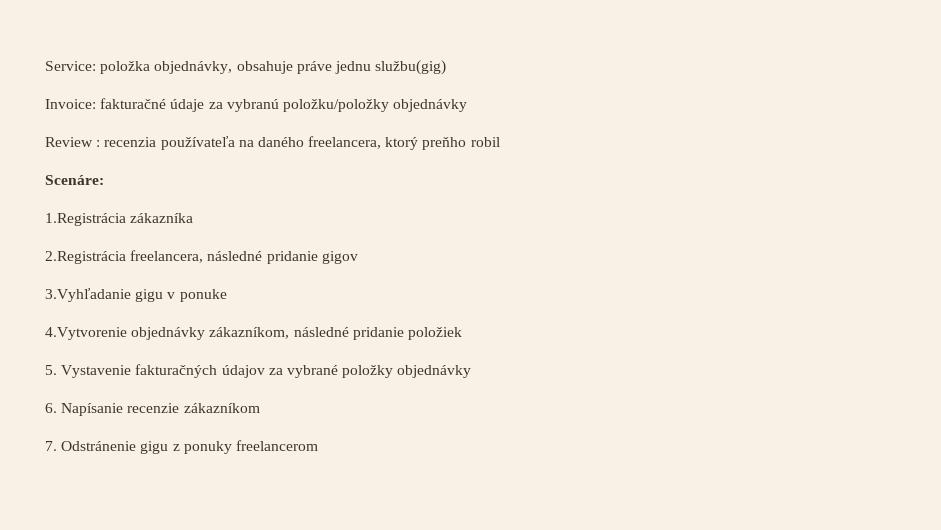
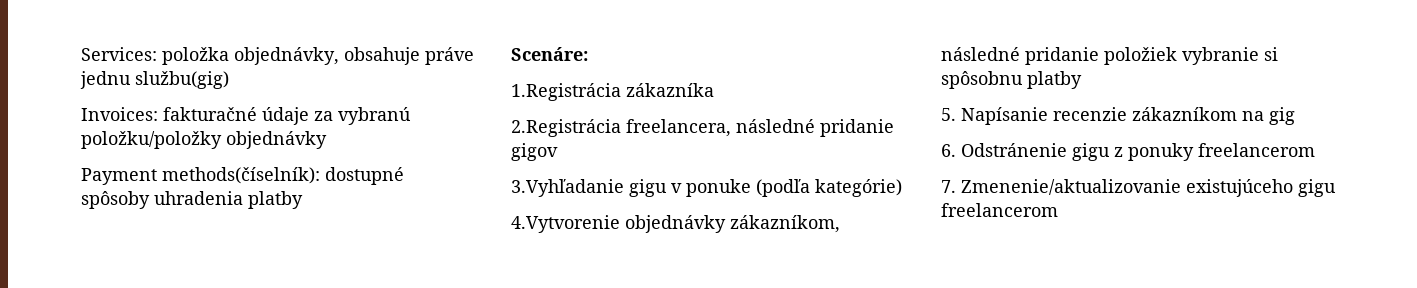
- Service: položka objednávky, obsahuje práve jednu službu(gig)
+ Services: položka objednávky, obsahuje práve jednu službu(gig)
- Invoice: fakturačné údaje za vybranú položku/položky objednávky
+ Invoices: fakturačné údaje za vybranú položku/položky objednávky
- Review : recenzia používateľa na daného freelancera, ktorý preňho robil
+ Payment methods(číselník): dostupné spôsoby uhradenia platby
- 3.Vyhľadanie gigu v ponuke
+ 3.Vyhľadanie gigu v ponuke (podľa kategórie)
- 4.Vytvorenie objednávky zákazníkom, následné pridanie položiek
- 5. Vystavenie fakturačných údajov za vybrané položky objednávky
- 6. Napísanie recenzie zákazníkom
- 7. Odstránenie gigu z ponuky freelancerom
+ 4.Vytvorenie objednávky zákazníkom, následné pridanie položiek vybranie si spôsobnu platby
+ 5. Napísanie recenzie zákazníkom na gig
+ 6. Odstránenie gigu z ponuky freelancerom
+ 7. Zmenenie/aktualizovanie existujúceho gigu freelancerom

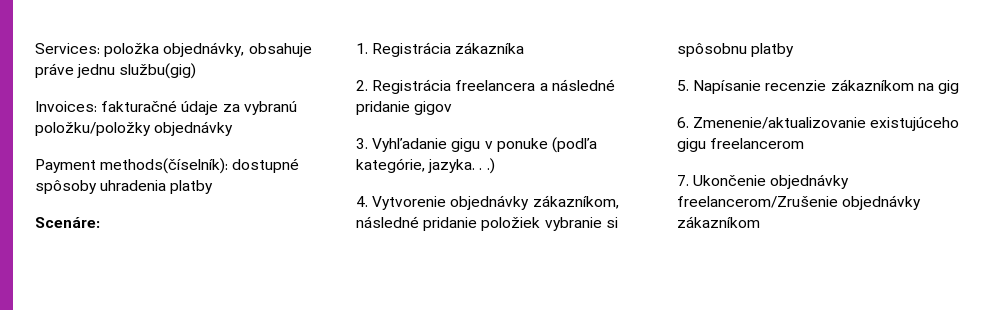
- 1.Registrácia zákazníka
+ 1. Registrácia zákazníka
- 2.Registrácia freelancera, následné pridanie gigov
+ 2. Registrácia freelancera a následné pridanie gigov
- 3.Vyhľadanie gigu v ponuke (podľa kategórie)
- 4.Vytvorenie objednávky zákazníkom, následné pridanie položiek vybranie si spôsobnu platby
+ 3. Vyhľadanie gigu v ponuke (podľa kategórie, jazyka. . .)
+ 4. Vytvorenie objednávky zákazníkom, následné pridanie položiek vybranie si spôsobnu platby
- 6. Odstránenie gigu z ponuky freelancerom
- 7. Zmenenie/aktualizovanie existujúceho gigu freelancerom
+ 6. Zmenenie/aktualizovanie existujúceho gigu freelancerom
+ 7. Ukončenie objednávky freelancerom/Zrušenie objednávky zákazníkom

